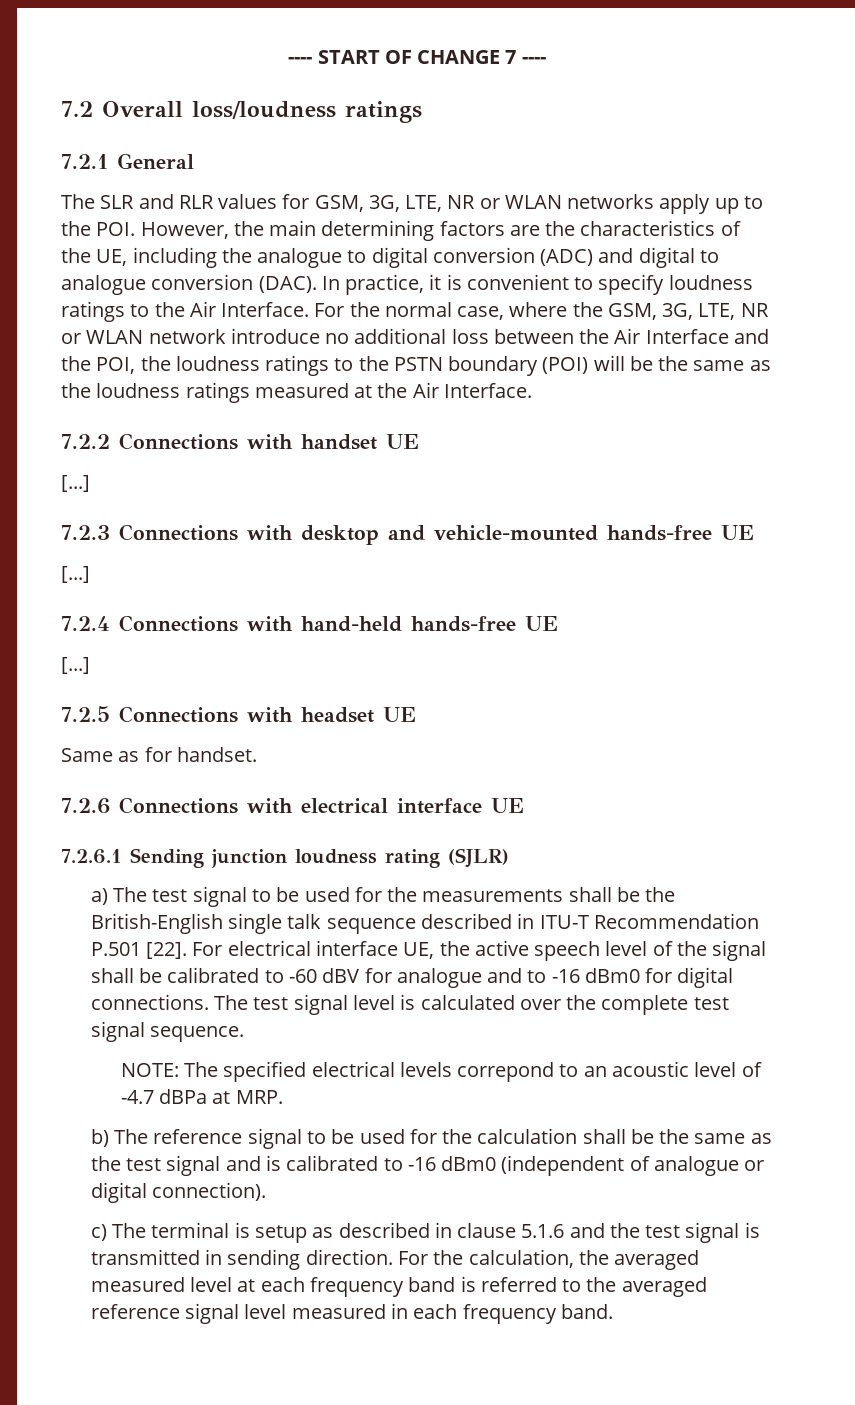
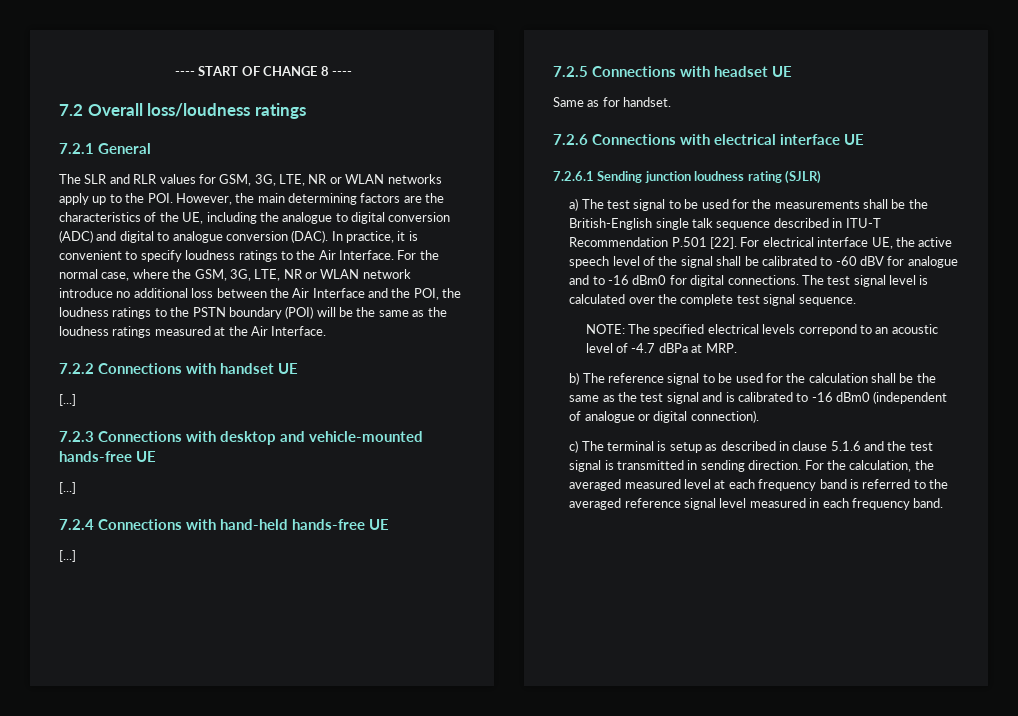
- ---- START OF CHANGE 7 ----
+ ---- START OF CHANGE 8 ----

